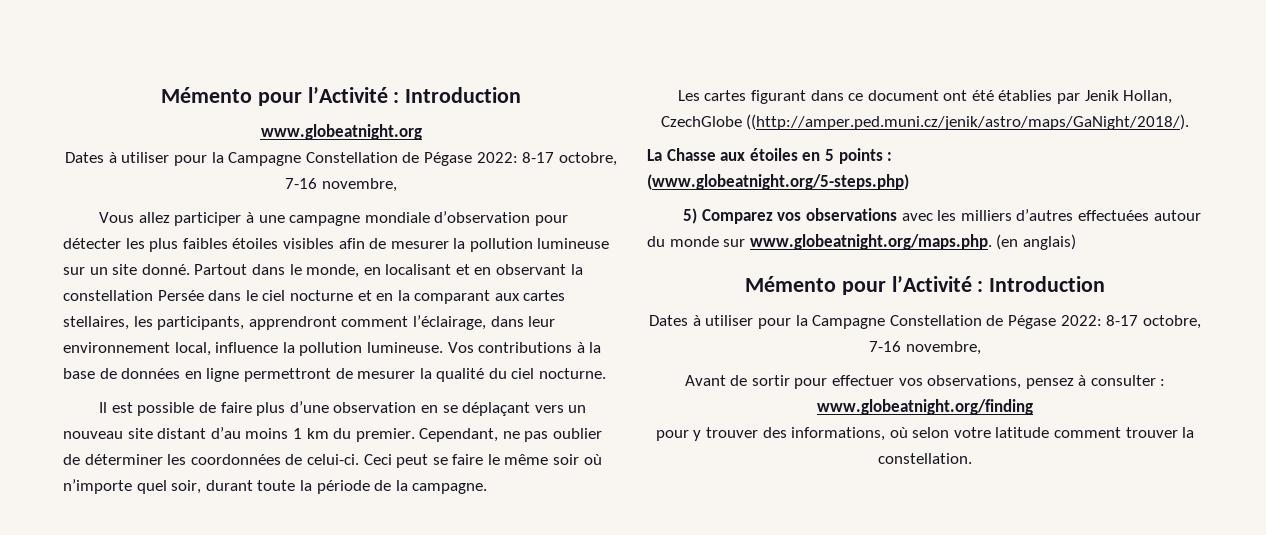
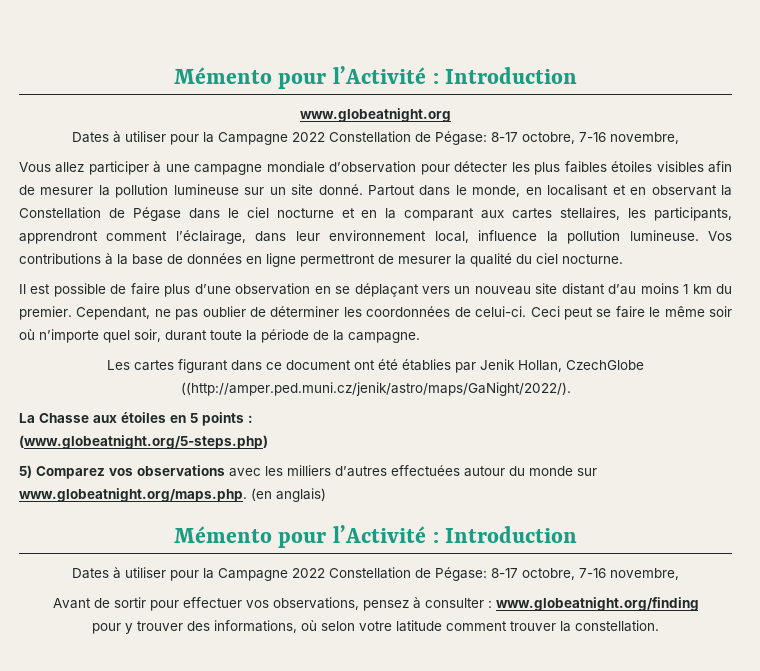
  www.globeatnight.org
- Dates à utiliser pour la Campagne Constellation de Pégase 2022: 8-17 octobre, 7-16 novembre,
+ Dates à utiliser pour la Campagne 2022 Constellation de Pégase: 8-17 octobre, 7-16 novembre,
- Partout dans le monde, en localisant et en observant la constellation Persée dans le ciel nocturne et en la comparant aux cartes stellaires, les participants, apprendront comment l’éclairage, dans leur environnement local, influence la pollution lumineuse.
+ Partout dans le monde, en localisant et en observant la Constellation de Pégase dans le ciel nocturne et en la comparant aux cartes stellaires, les participants, apprendront comment l’éclairage, dans leur environnement local, influence la pollution lumineuse.
- Les cartes figurant dans ce document ont été établies par Jenik Hollan, CzechGlobe ((http://amper.ped.muni.cz/jenik/astro/maps/GaNight/2018/).
+ Les cartes figurant dans ce document ont été établies par Jenik Hollan, CzechGlobe ((http://amper.ped.muni.cz/jenik/astro/maps/GaNight/2022/).
  5) Comparez vos observations avec les milliers d’autres effectuées autour du monde sur www.globeatnight.org/maps.php. (en anglais)
  Mémento pour l’Activité : Introduction
- Dates à utiliser pour la Campagne Constellation de Pégase 2022: 8-17 octobre, 7-16 novembre,
+ Dates à utiliser pour la Campagne 2022 Constellation de Pégase: 8-17 octobre, 7-16 novembre,

